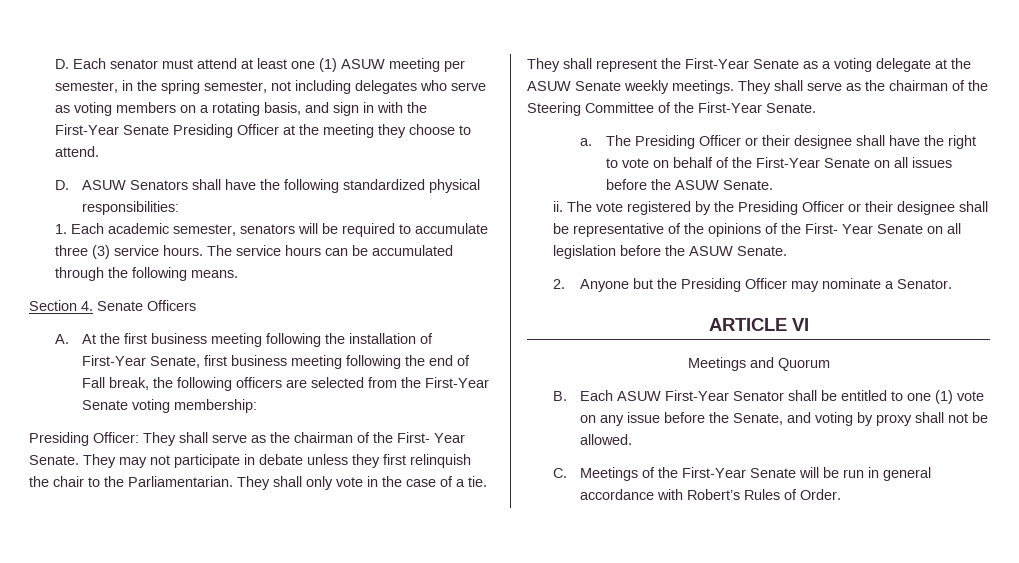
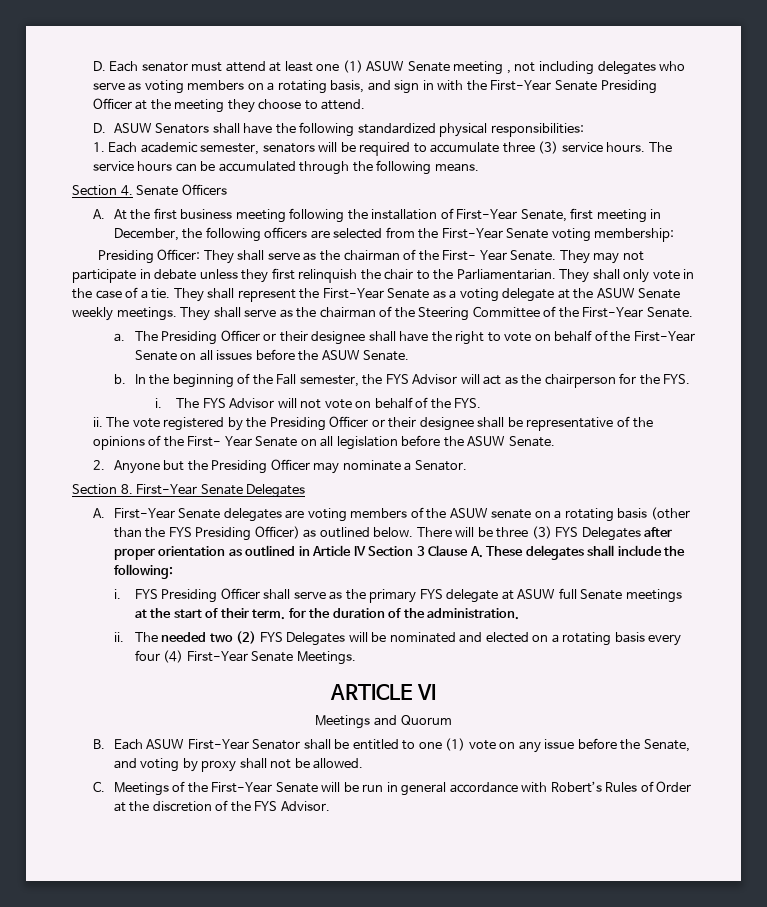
- D. Each senator must attend at least one (1) ASUW meeting per semester, in the spring semester, not including delegates who serve as voting members on a rotating basis, and sign in with the First-Year Senate Presiding Officer at the meeting they choose to attend.
+ D. Each senator must attend at least one (1) ASUW Senate meeting , not including delegates who serve as voting members on a rotating basis, and sign in with the First-Year Senate Presiding Officer at the meeting they choose to attend.
- A. At the first business meeting following the installation of First-Year Senate, first business meeting following the end of Fall break, the following officers are selected from the First-Year Senate voting membership:
+ A. At the first business meeting following the installation of First-Year Senate, first meeting in December, the following officers are selected from the First-Year Senate voting membership:
+ b. In the beginning of the Fall semester, the FYS Advisor will act as the chairperson for the FYS.
+ i. The FYS Advisor will not vote on behalf of the FYS.
+ Section 8. First-Year Senate Delegates
+ A. First-Year Senate delegates are voting members of the ASUW senate on a rotating basis (other than the FYS Presiding Officer) as outlined below. There will be three (3) FYS Delegates after proper orientation as outlined in Article IV Section 3 Clause A. These delegates shall include the following:
+ i. FYS Presiding Officer shall serve as the primary FYS delegate at ASUW full Senate meetings at the start of their term. for the duration of the administration.
+ ii. The needed two (2) FYS Delegates will be nominated and elected on a rotating basis every four (4) First-Year Senate Meetings.
- C. Meetings of the First-Year Senate will be run in general accordance with Robert’s Rules of Order.
+ C. Meetings of the First-Year Senate will be run in general accordance with Robert’s Rules of Order at the discretion of the FYS Advisor.

